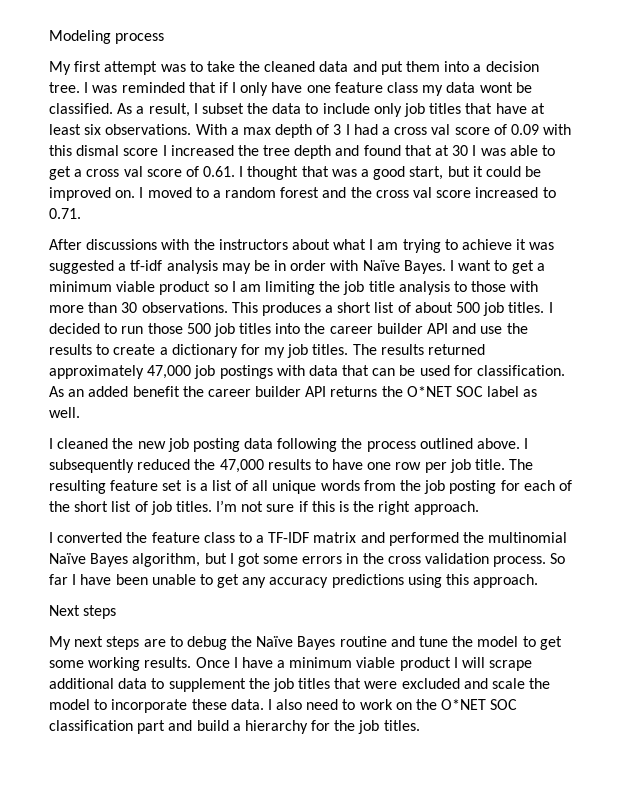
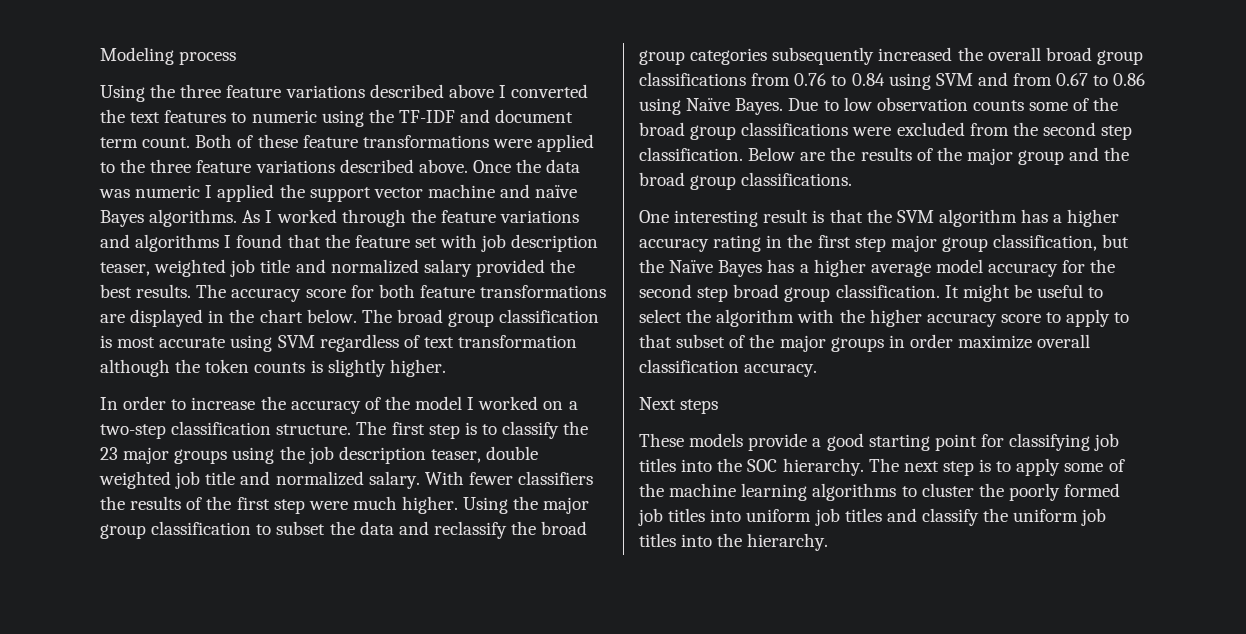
- My first attempt was to take the cleaned data and put them into a decision tree. I was reminded that if I only have one feature class my data wont be classified. As a result, I subset the data to include only job titles that have at least six observations. With a max depth of 3 I had a cross val score of 0.09 with this dismal score I increased the tree depth and found that at 30 I was able to get a cross val score of 0.61. I thought that was a good start, but it could be improved on. I moved to a random forest and the cross val score increased to 0.71.
- After discussions with the instructors about what I am trying to achieve it was suggested a tf-idf analysis may be in order with Naïve Bayes. I want to get a minimum viable product so I am limiting the job title analysis to those with more than 30 observations. This produces a short list of about 500 job titles. I decided to run those 500 job titles into the career builder API and use the results to create a dictionary for my job titles. The results returned approximately 47,000 job postings with data that can be used for classification. As an added benefit the career builder API returns the O*NET SOC label as well.
- I cleaned the new job posting data following the process outlined above. I subsequently reduced the 47,000 results to have one row per job title. The resulting feature set is a list of all unique words from the job posting for each of the short list of job titles. I’m not sure if this is the right approach.
- I converted the feature class to a TF-IDF matrix and performed the multinomial Naïve Bayes algorithm, but I got some errors in the cross validation process. So far I have been unable to get any accuracy predictions using this approach.
+ Using the three feature variations described above I converted the text features to numeric using the TF-IDF and document term count. Both of these feature transformations were applied to the three feature variations described above. Once the data was numeric I applied the support vector machine and naïve Bayes algorithms. As I worked through the feature variations and algorithms I found that the feature set with job description teaser, weighted job title and normalized salary provided the best results. The accuracy score for both feature transformations are displayed in the chart below. The broad group classification is most accurate using SVM regardless of text transformation although the token counts is slightly higher.
+ In order to increase the accuracy of the model I worked on a two-step classification structure. The first step is to classify the 23 major groups using the job description teaser, double weighted job title and normalized salary. With fewer classifiers the results of the first step were much higher. Using the major group classification to subset the data and reclassify the broad group categories subsequently increased the overall broad group classifications from 0.76 to 0.84 using SVM and from 0.67 to 0.86 using Naïve Bayes. Due to low observation counts some of the broad group classifications were excluded from the second step classification. Below are the results of the major group and the broad group classifications.
+ One interesting result is that the SVM algorithm has a higher accuracy rating in the first step major group classification, but the Naïve Bayes has a higher average model accuracy for the second step broad group classification. It might be useful to select the algorithm with the higher accuracy score to apply to that subset of the major groups in order maximize overall classification accuracy.
  Next steps
- My next steps are to debug the Naïve Bayes routine and tune the model to get some working results. Once I have a minimum viable product I will scrape additional data to supplement the job titles that were excluded and scale the model to incorporate these data. I also need to work on the O*NET SOC classification part and build a hierarchy for the job titles.
+ These models provide a good starting point for classifying job titles into the SOC hierarchy. The next step is to apply some of the machine learning algorithms to cluster the poorly formed job titles into uniform job titles and classify the uniform job titles into the hierarchy.

